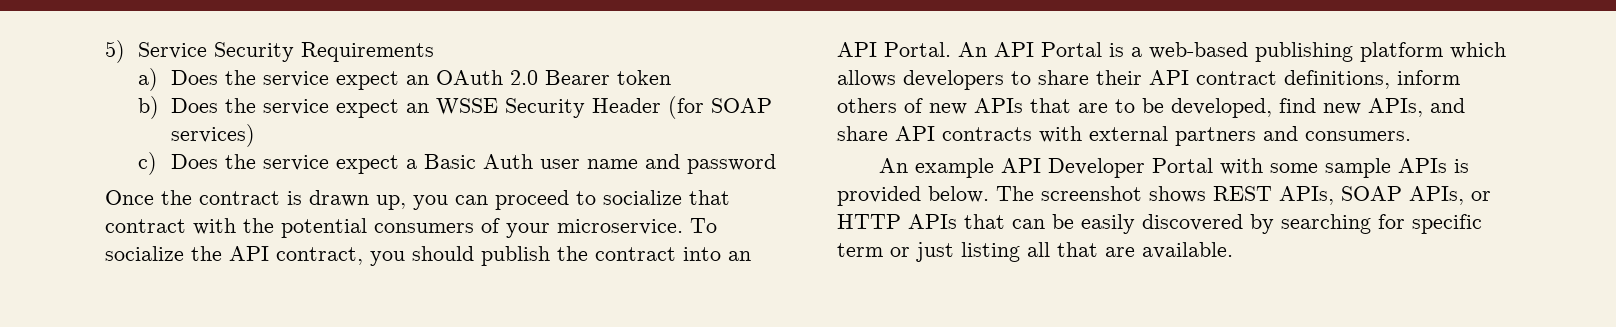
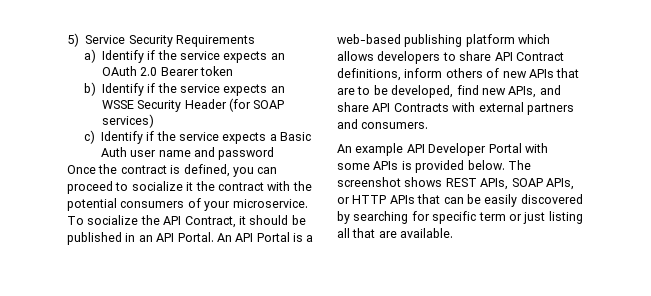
- a) Does the service expect an OAuth 2.0 Bearer token
+ a) Identify if the service expects an OAuth 2.0 Bearer token
- b) Does the service expect an WSSE Security Header (for SOAP services)
+ b) Identify if the service expects an WSSE Security Header (for SOAP services)
- c) Does the service expect a Basic Auth user name and password
+ c) Identify if the service expects a Basic Auth user name and password
- Once the contract is drawn up, you can proceed to socialize that contract with the potential consumers of your microservice.
+ Once the contract is defined, you can proceed to socialize it the contract with the potential consumers of your microservice.
- To socialize the API contract, you should publish the contract into an API Portal.
+ To socialize the API Contract, it should be published in an API Portal.
- An API Portal is a web-based publishing platform which allows developers to share their API contract definitions, inform others of new APIs that are to be developed, find new APIs, and share API contracts with external partners and consumers.
+ An API Portal is a web-based publishing platform which allows developers to share API Contract definitions, inform others of new APIs that are to be developed, find new APIs, and share API Contracts with external partners and consumers.
- An example API Developer Portal with some sample APIs is provided below.
+ An example API Developer Portal with some APIs is provided below.

